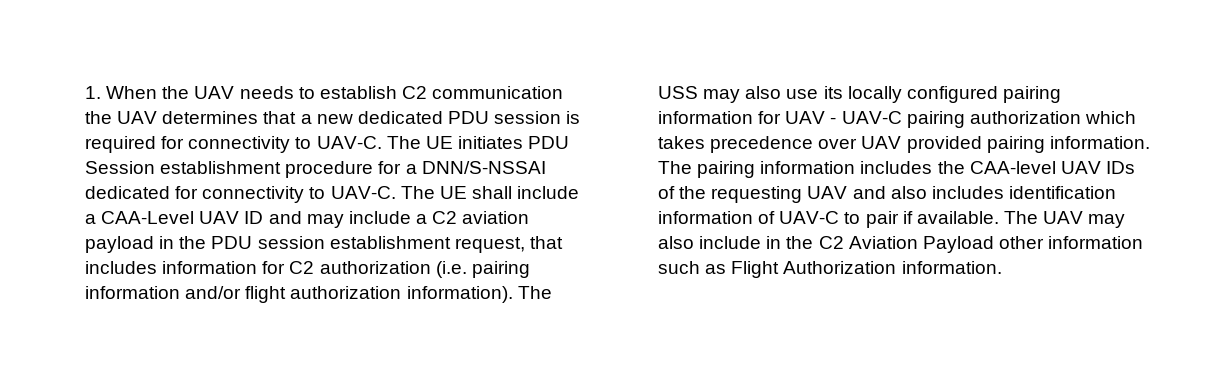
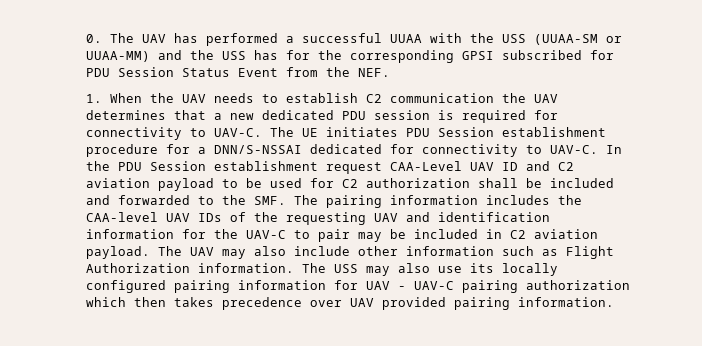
+ 0. The UAV has performed a successful UUAA with the USS (UUAA-SM or UUAA-MM) and the USS has for the corresponding GPSI subscribed for PDU Session Status Event from the NEF.
- The UE shall include a CAA-Level UAV ID and may include a C2 aviation payload in the PDU session establishment request, that includes information for C2 authorization (i.e. pairing information and/or flight authorization information).
+ In the PDU Session establishment request CAA-Level UAV ID and C2 aviation payload to be used for C2 authorization shall be included and forwarded to the SMF. The pairing information includes the CAA-level UAV IDs of the requesting UAV and identification information for the UAV-C to pair may be included in C2 aviation payload. The UAV may also include other information such as Flight Authorization information.
- The USS may also use its locally configured pairing information for UAV - UAV-C pairing authorization which takes precedence over UAV provided pairing information. The pairing information includes the CAA-level UAV IDs of the requesting UAV and also includes identification information of UAV-C to pair if available. The UAV may also include in the C2 Aviation Payload other information such as Flight Authorization information.
+ The USS may also use its locally configured pairing information for UAV - UAV-C pairing authorization which then takes precedence over UAV provided pairing information.

